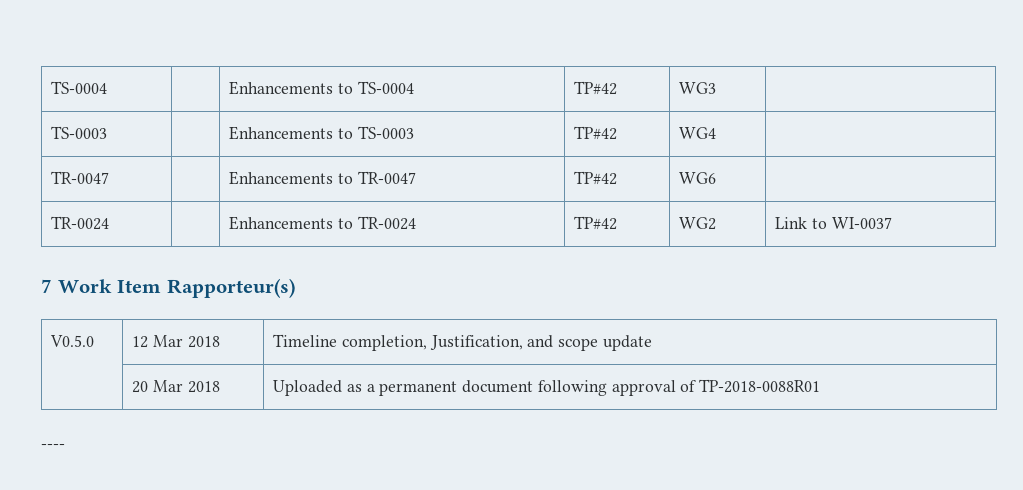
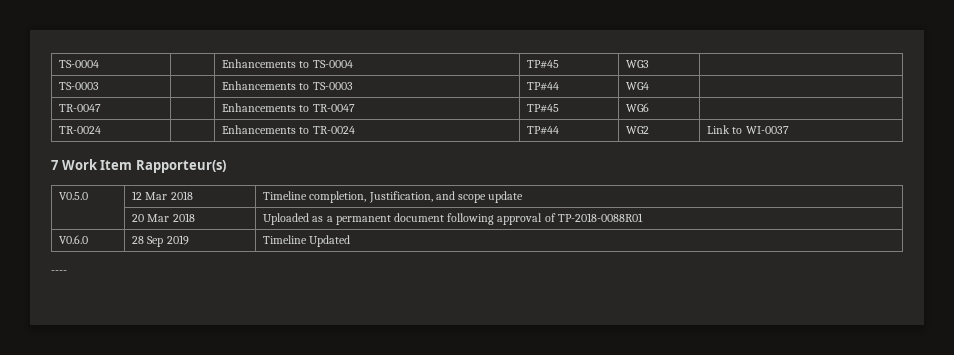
- TS-0004 | | Enhancements to TS-0004 | TP#42 | WG3 |
+ TS-0004 | | Enhancements to TS-0004 | TP#45 | WG3 |
- TS-0003 | | Enhancements to TS-0003 | TP#42 | WG4 |
+ TS-0003 | | Enhancements to TS-0003 | TP#44 | WG4 |
- TR-0047 | | Enhancements to TR-0047 | TP#42 | WG6 |
+ TR-0047 | | Enhancements to TR-0047 | TP#45 | WG6 |
- TR-0024 | | Enhancements to TR-0024 | TP#42 | WG2 | Link to WI-0037
+ TR-0024 | | Enhancements to TR-0024 | TP#44 | WG2 | Link to WI-0037
+ V0.6.0 | 28 Sep 2019 | Timeline Updated

